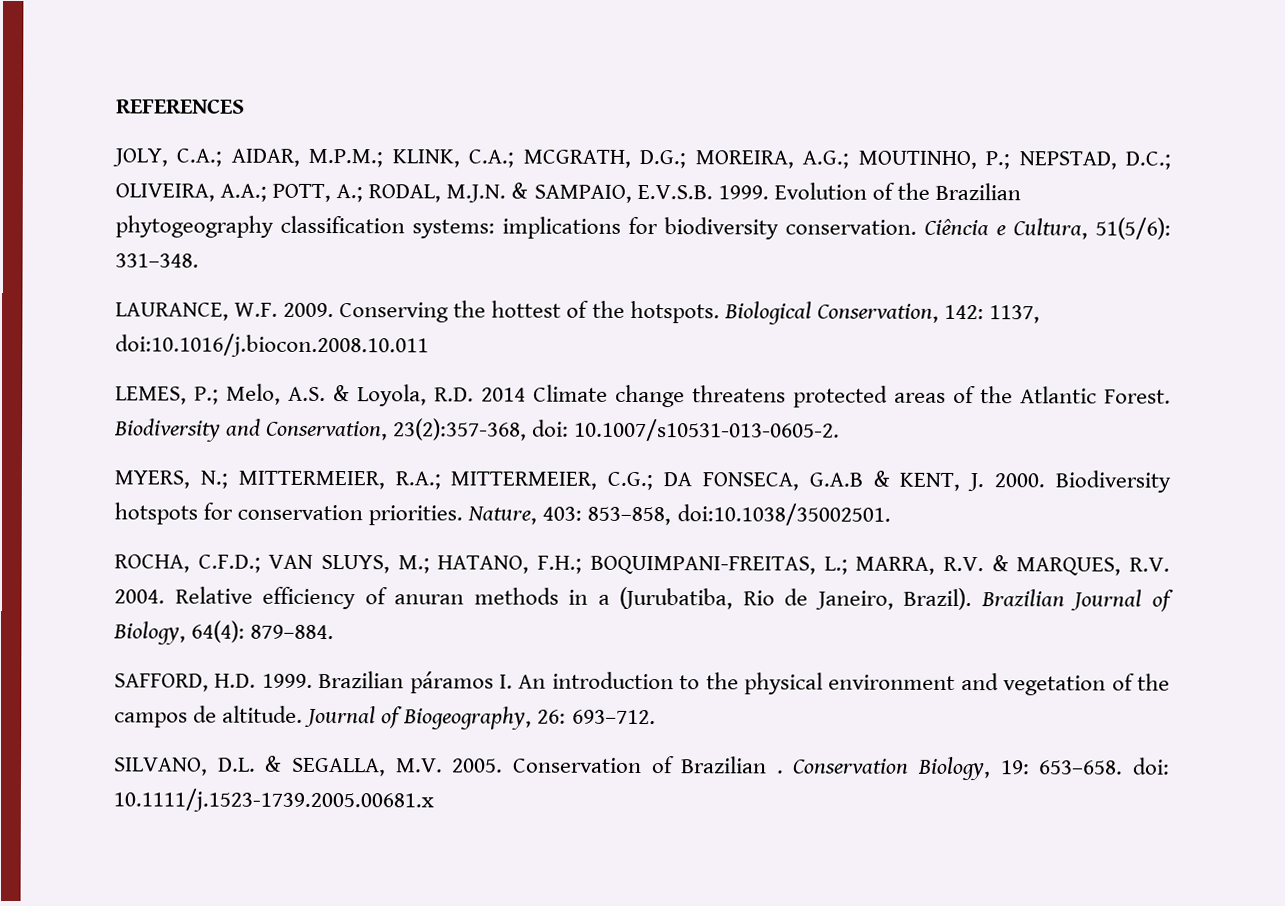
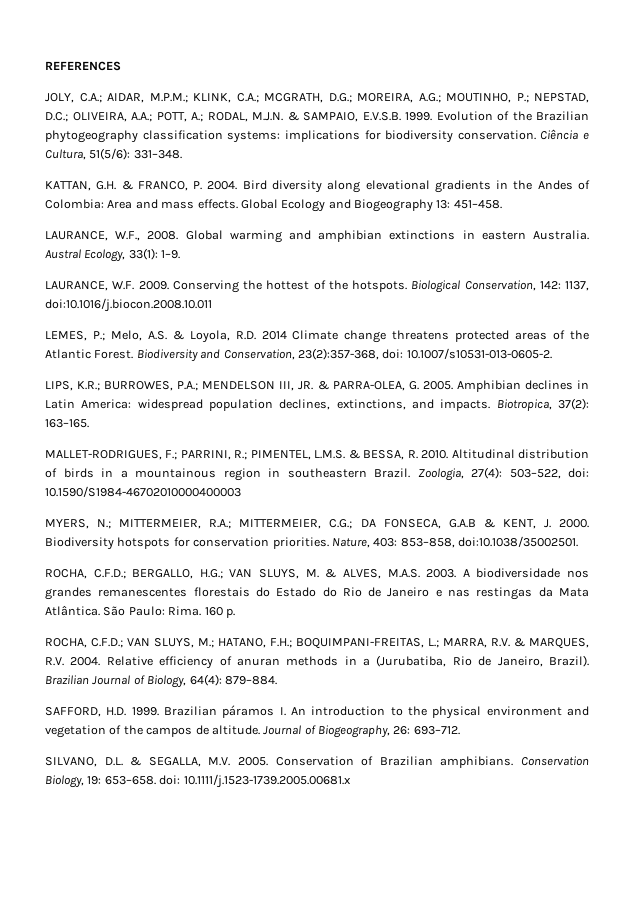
+ KATTAN, G.H. & FRANCO, P. 2004. Bird diversity along elevational gradients in the Andes of Colombia: Area and mass effects. Global Ecology and Biogeography 13: 451–458.
+ LAURANCE, W.F., 2008. Global warming and amphibian extinctions in eastern Australia. Austral Ecology, 33(1): 1–9.
+ LIPS, K.R.; BURROWES, P.A.; MENDELSON III, JR. & PARRA-OLEA, G. 2005. Amphibian declines in Latin America: widespread population declines, extinctions, and impacts. Biotropica, 37(2): 163–165.
+ MALLET-RODRIGUES, F.; PARRINI, R.; PIMENTEL, L.M.S. & BESSA, R. 2010. Altitudinal distribution of birds in a mountainous region in southeastern Brazil. Zoologia, 27(4): 503–522, doi: 10.1590/S1984-46702010000400003
+ ROCHA, C.F.D.; BERGALLO, H.G.; VAN SLUYS, M. & ALVES, M.A.S. 2003. A biodiversidade nos grandes remanescentes florestais do Estado do Rio de Janeiro e nas restingas da Mata Atlântica. São Paulo: Rima. 160 p.
- Conservation of Brazilian .
+ Conservation of Brazilian amphibians.

